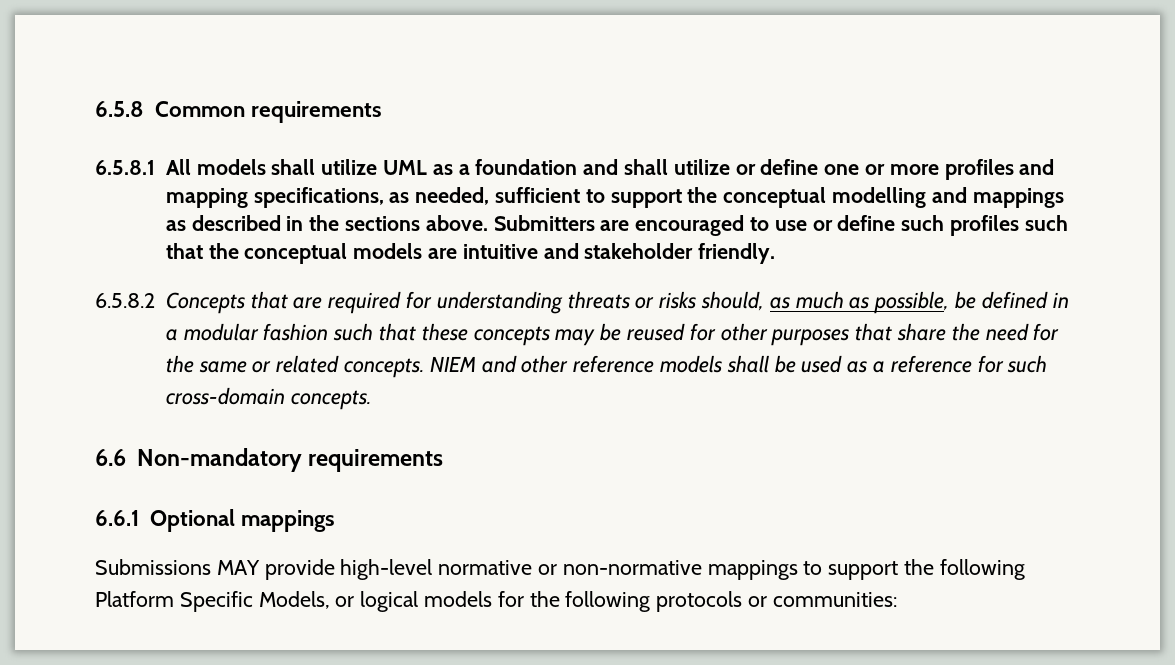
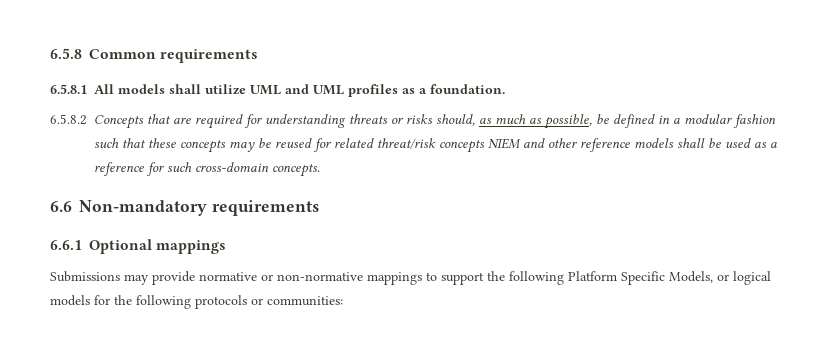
- 6.5.8.1 All models shall utilize UML as a foundation and shall utilize or define one or more profiles and mapping specifications, as needed, sufficient to support the conceptual modelling and mappings as described in the sections above. Submitters are encouraged to use or define such profiles such that the conceptual models are intuitive and stakeholder friendly.
+ 6.5.8.1 All models shall utilize UML and UML profiles as a foundation.
- 6.5.8.2 Concepts that are required for understanding threats or risks should, as much as possible, be defined in a modular fashion such that these concepts may be reused for other purposes that share the need for the same or related concepts. NIEM and other reference models shall be used as a reference for such cross-domain concepts.
+ 6.5.8.2 Concepts that are required for understanding threats or risks should, as much as possible, be defined in a modular fashion such that these concepts may be reused for related threat/risk concepts NIEM and other reference models shall be used as a reference for such cross-domain concepts.
- Submissions MAY provide high-level normative or non-normative mappings to support the following Platform Specific Models, or logical models for the following protocols or communities:
+ Submissions may provide normative or non-normative mappings to support the following Platform Specific Models, or logical models for the following protocols or communities:

